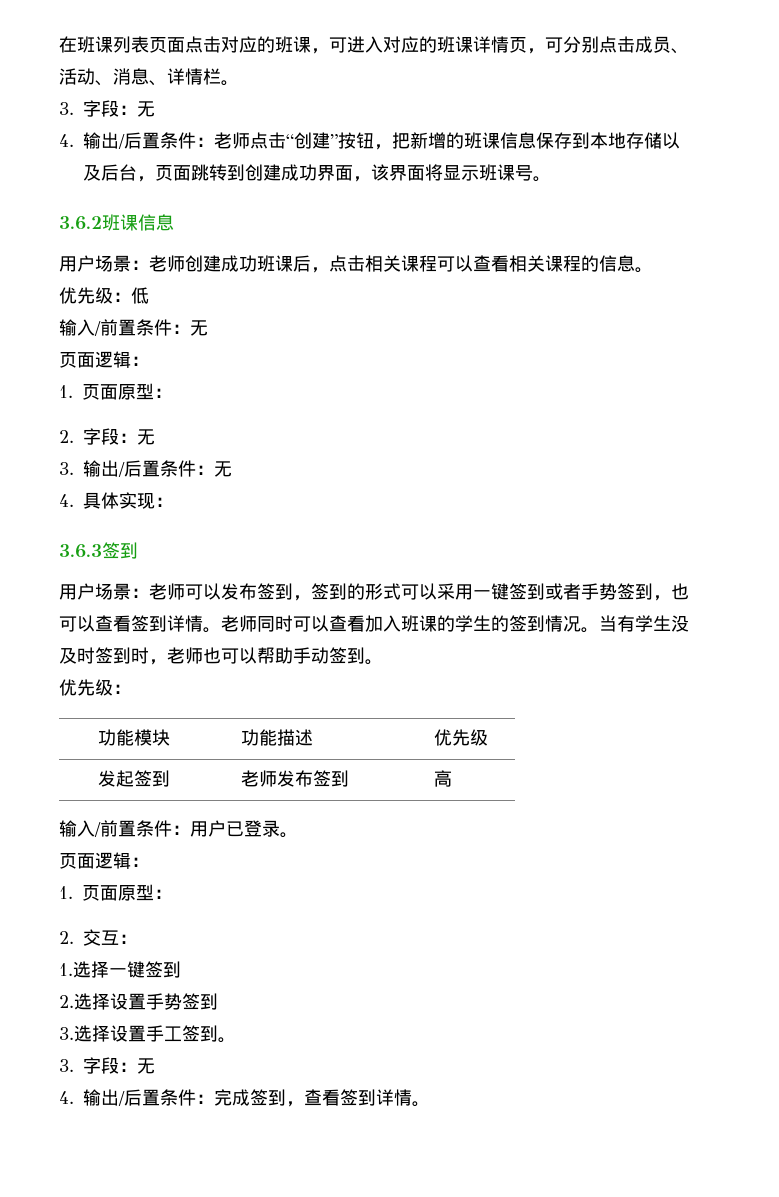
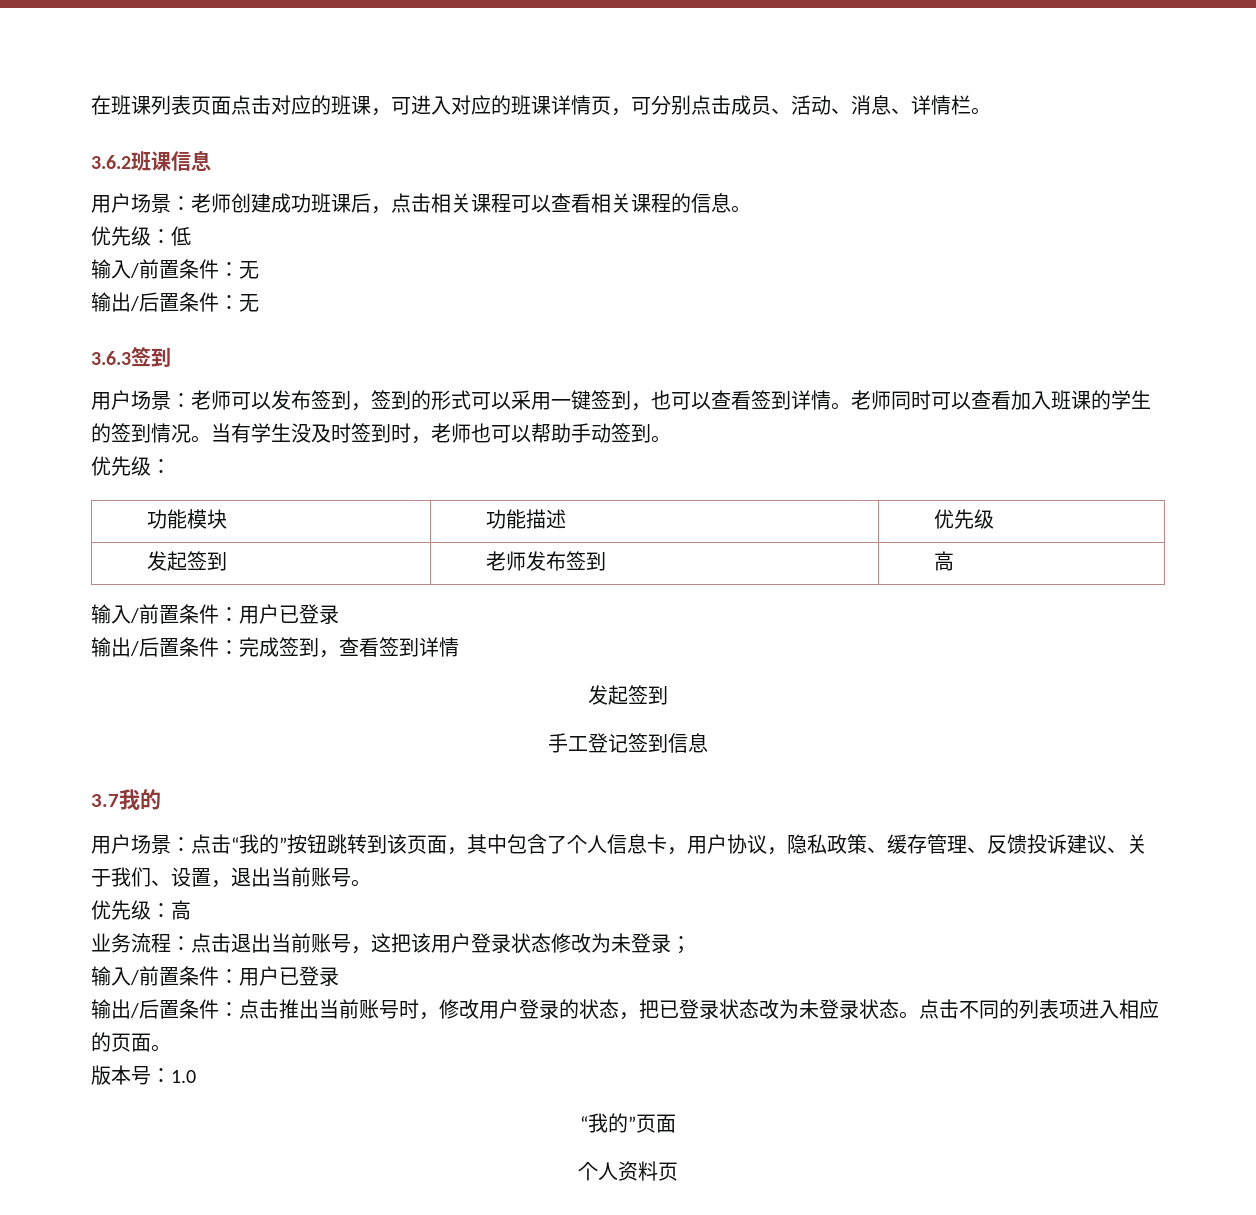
  在班课列表页面点击对应的班课，可进入对应的班课详情页，可分别点击成员、活动、消息、详情栏。
- 3.字段：无
- 4.输出/后置条件：老师点击“创建”按钮，把新增的班课信息保存到本地存储以及后台，页面跳转到创建成功界面，该界面将显示班课号。
  输入/前置条件：无
- 页面逻辑：
- 1.页面原型：
- 2.字段：无
- 3.输出/后置条件：无
+ 输出/后置条件：无
- 4.具体实现：
- 用户场景：老师可以发布签到，签到的形式可以采用一键签到或者手势签到，也可以查看签到详情。
+ 用户场景：老师可以发布签到，签到的形式可以采用一键签到，也可以查看签到详情。
  发起签到 | 老师发布签到 | 高
- 输入/前置条件：用户已登录。
- 页面逻辑：
- 1.页面原型：
- 2.交互：
- 1.选择一键签到
- 2.选择设置手势签到
- 3.选择设置手工签到。
- 3.字段：无
- 4.输出/后置条件：完成签到，查看签到详情。
+ 输入/前置条件：用户已登录
+ 输出/后置条件：完成签到，查看签到详情
+ 发起签到
+ 手工登记签到信息
+ 3.7我的
+ 用户场景：点击“我的”按钮跳转到该页面，其中包含了个人信息卡，用户协议，隐私政策、缓存管理、反馈投诉建议、关于我们、设置，退出当前账号。
+ 优先级：高
+ 业务流程：点击退出当前账号，这把该用户登录状态修改为未登录；
+ 输入/前置条件：用户已登录
+ 输出/后置条件：点击推出当前账号时，修改用户登录的状态，把已登录状态改为未登录状态。点击不同的列表项进入相应的页面。
+ 版本号：1.0
+ “我的”页面
+ 个人资料页

